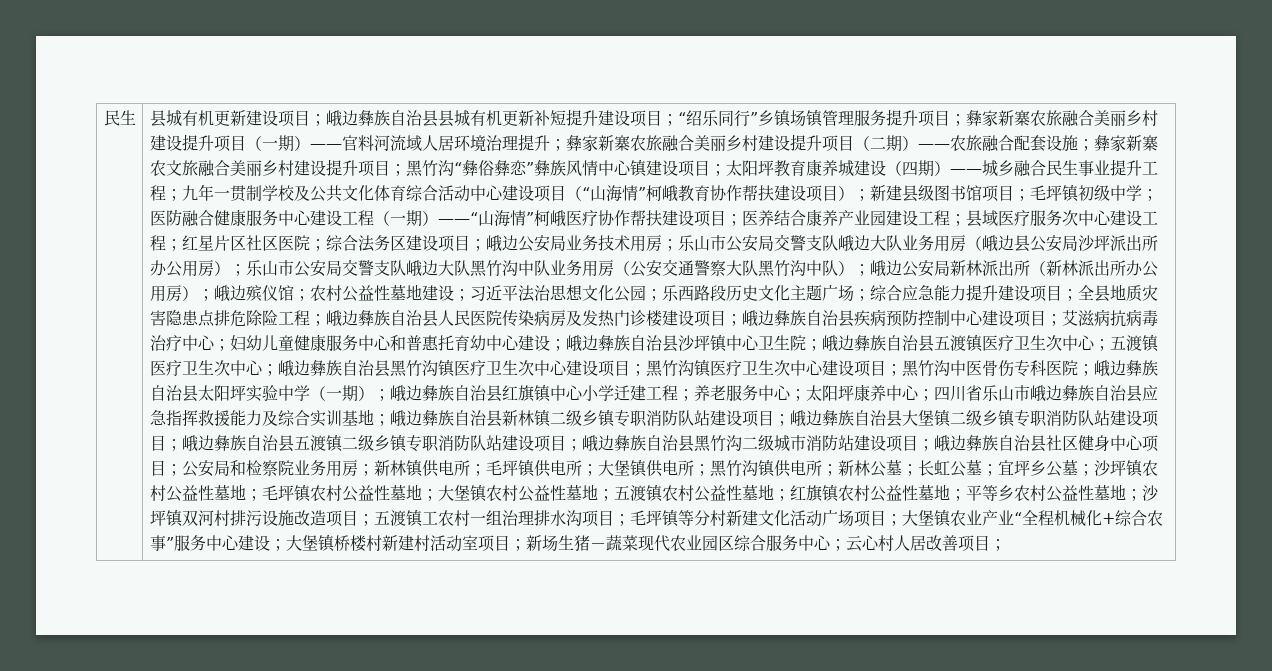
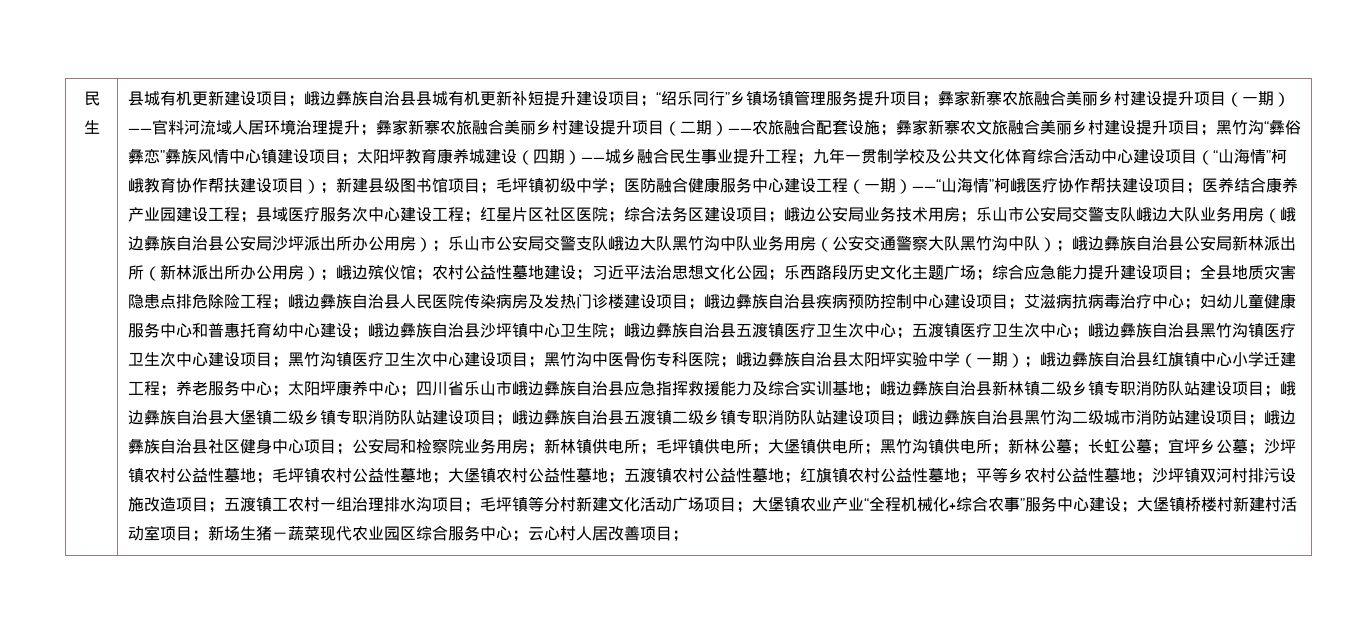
- 乐山市公安局交警支队峨边大队业务用房（峨边县公安局沙坪派出所办公用房）；
+ 乐山市公安局交警支队峨边大队业务用房（峨边彝族自治县公安局沙坪派出所办公用房）；
- 峨边公安局新林派出所（新林派出所办公用房）；
+ 峨边彝族自治县公安局新林派出所（新林派出所办公用房）；

